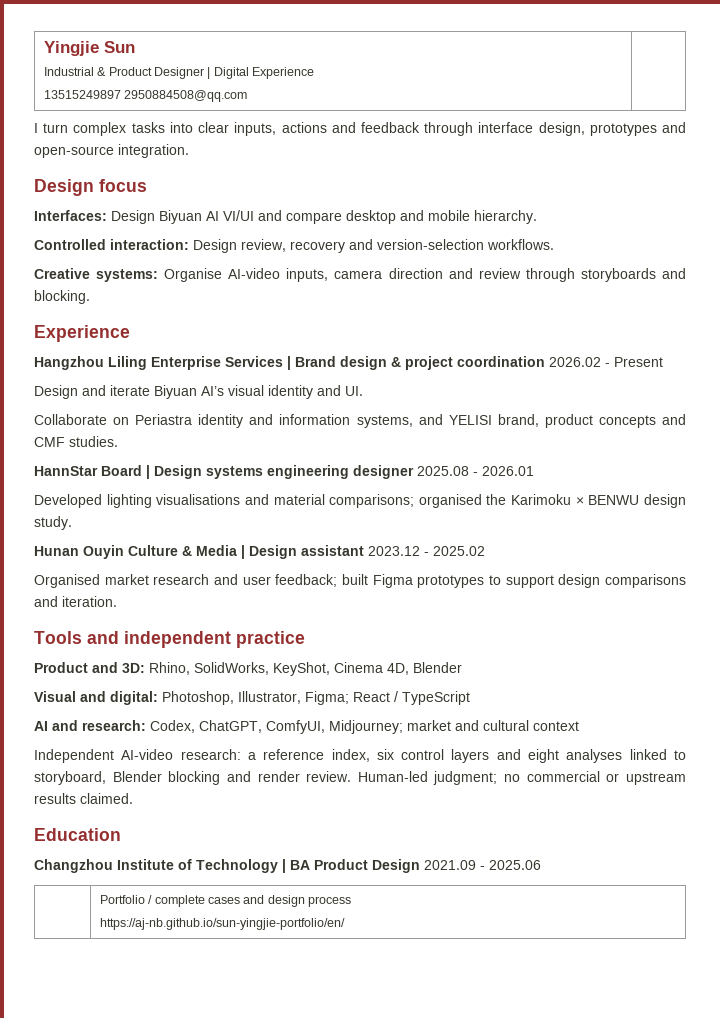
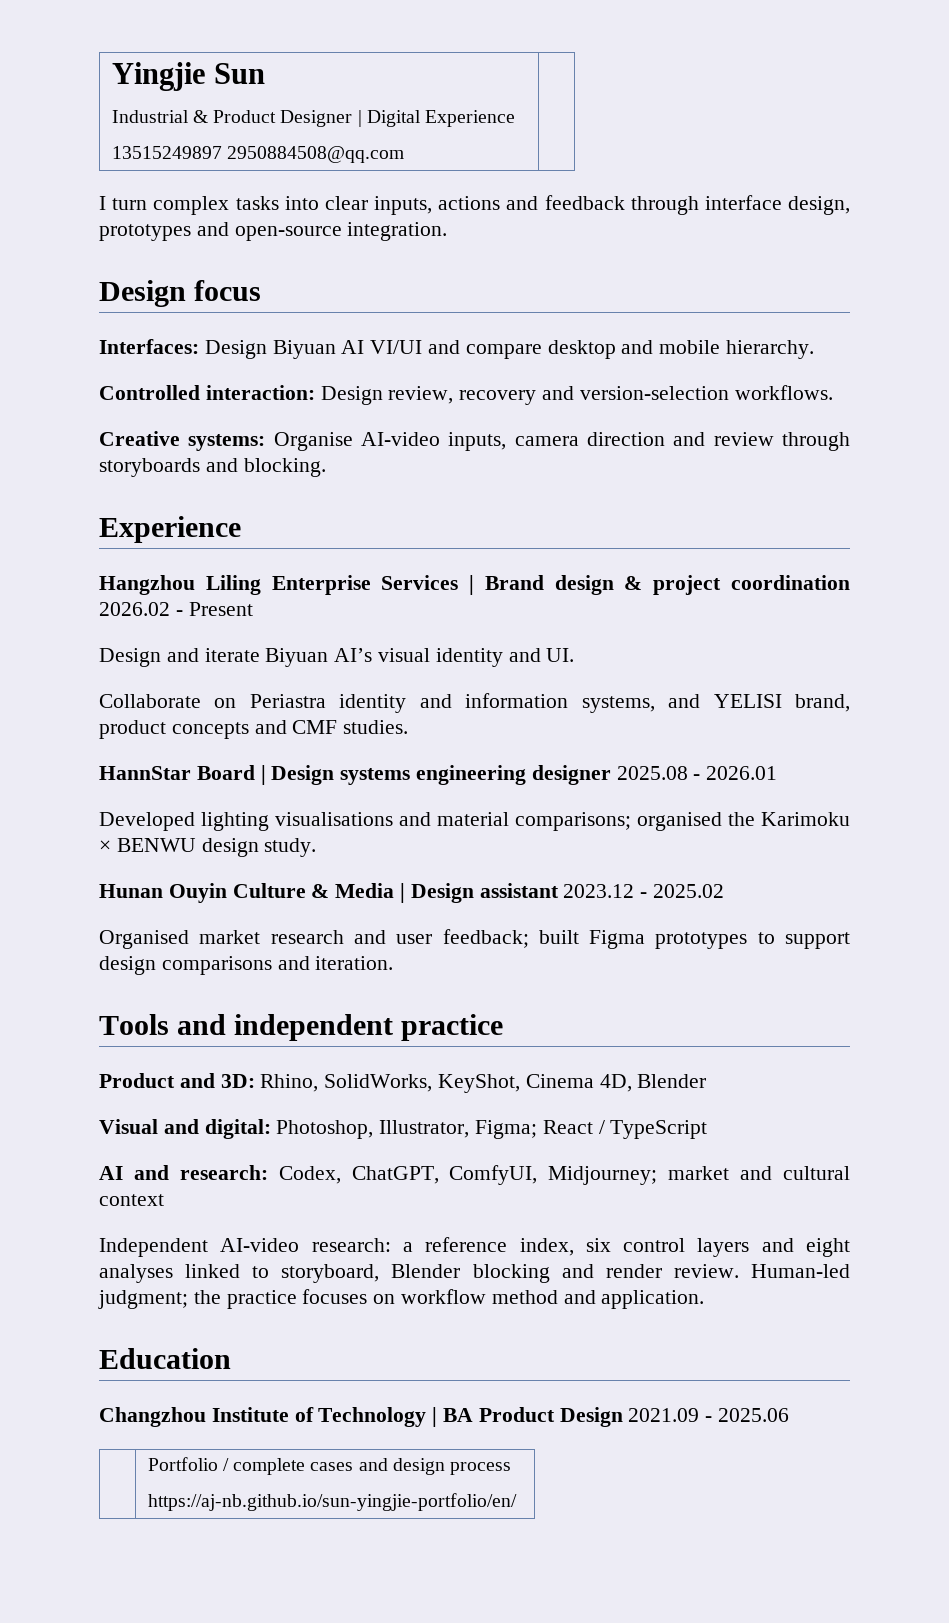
- Human-led judgment; no commercial or upstream results claimed.
+ Human-led judgment; the practice focuses on workflow method and application.

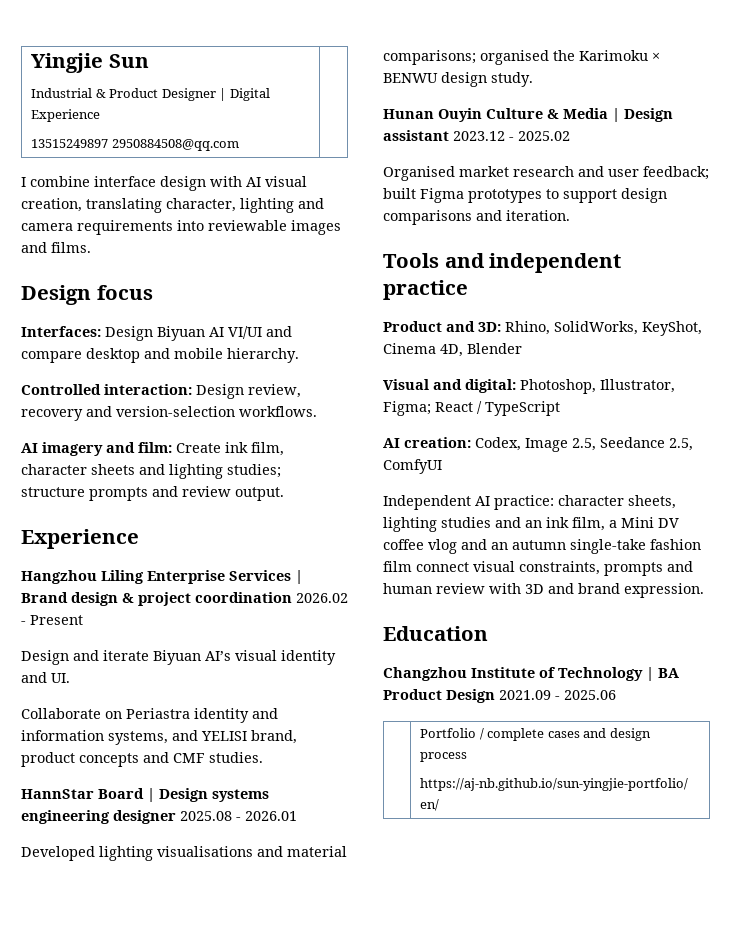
- I turn complex tasks into clear inputs, actions and feedback through interface design, prototypes and open-source integration.
+ I combine interface design with AI visual creation, translating character, lighting and camera requirements into reviewable images and films.
- Creative systems: Organise AI-video inputs, camera direction and review through storyboards and blocking.
+ AI imagery and film: Create ink film, character sheets and lighting studies; structure prompts and review output.
- AI and research: Codex, ChatGPT, ComfyUI, Midjourney; market and cultural context
- Independent AI-video research: a reference index, six control layers and eight analyses linked to storyboard, Blender blocking and render review. Human-led judgment; the practice focuses on workflow method and application.
+ AI creation: Codex, Image 2.5, Seedance 2.5, ComfyUI
+ Independent AI practice: character sheets, lighting studies and an ink film, a Mini DV coffee vlog and an autumn single-take fashion film connect visual constraints, prompts and human review with 3D and brand expression.

